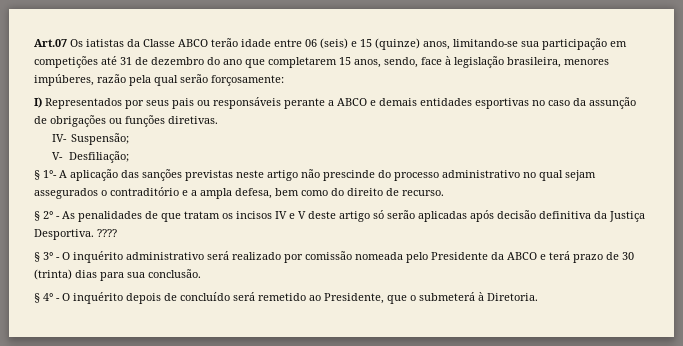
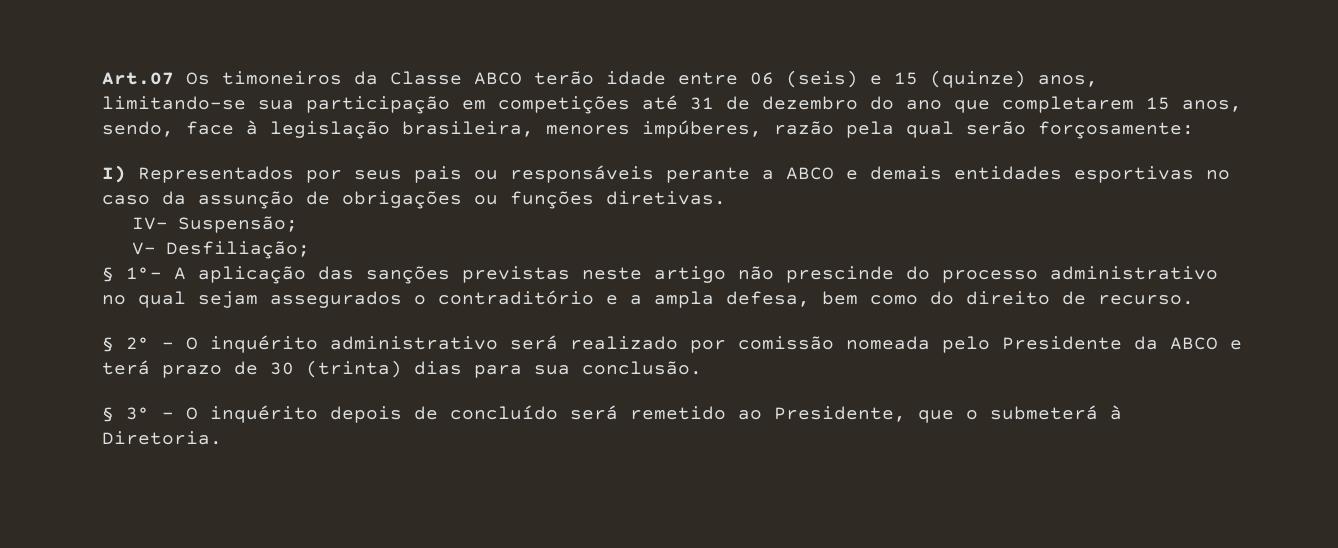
- Art.07 Os iatistas da Classe ABCO terão idade entre 06 (seis) e 15 (quinze) anos, limitando-se sua participação em competições até 31 de dezembro do ano que completarem 15 anos, sendo, face à legislação brasileira, menores impúberes, razão pela qual serão forçosamente:
+ Art.07 Os timoneiros da Classe ABCO terão idade entre 06 (seis) e 15 (quinze) anos, limitando-se sua participação em competições até 31 de dezembro do ano que completarem 15 anos, sendo, face à legislação brasileira, menores impúberes, razão pela qual serão forçosamente:
- § 2° - As penalidades de que tratam os incisos IV e V deste artigo só serão aplicadas após decisão definitiva da Justiça Desportiva. ????
- § 3° - O inquérito administrativo será realizado por comissão nomeada pelo Presidente da ABCO e terá prazo de 30 (trinta) dias para sua conclusão.
+ § 2° - O inquérito administrativo será realizado por comissão nomeada pelo Presidente da ABCO e terá prazo de 30 (trinta) dias para sua conclusão.
- § 4° - O inquérito depois de concluído será remetido ao Presidente, que o submeterá à Diretoria.
+ § 3° - O inquérito depois de concluído será remetido ao Presidente, que o submeterá à Diretoria.

